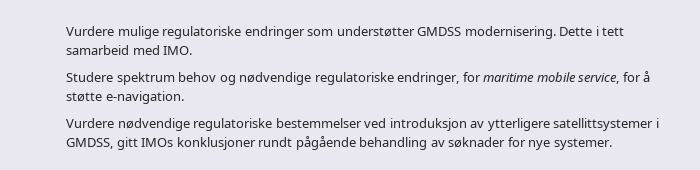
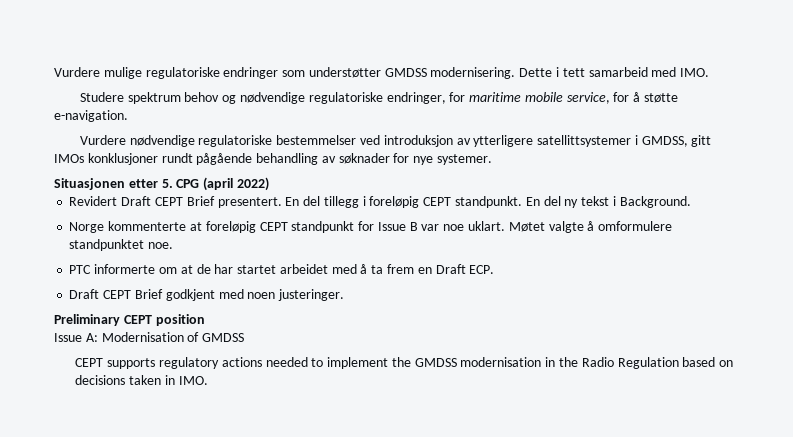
+ Situasjonen etter 5. CPG (april 2022)
+ Revidert Draft CEPT Brief presentert. En del tillegg i foreløpig CEPT standpunkt. En del ny tekst i Background.
+ Norge kommenterte at foreløpig CEPT standpunkt for Issue B var noe uklart. Møtet valgte å omformulere standpunktet noe.
+ PTC informerte om at de har startet arbeidet med å ta frem en Draft ECP.
+ Draft CEPT Brief godkjent med noen justeringer.
+ Preliminary CEPT position
+ Issue A: Modernisation of GMDSS
+ CEPT supports regulatory actions needed to implement the GMDSS modernisation in the Radio Regulation based on decisions taken in IMO.

